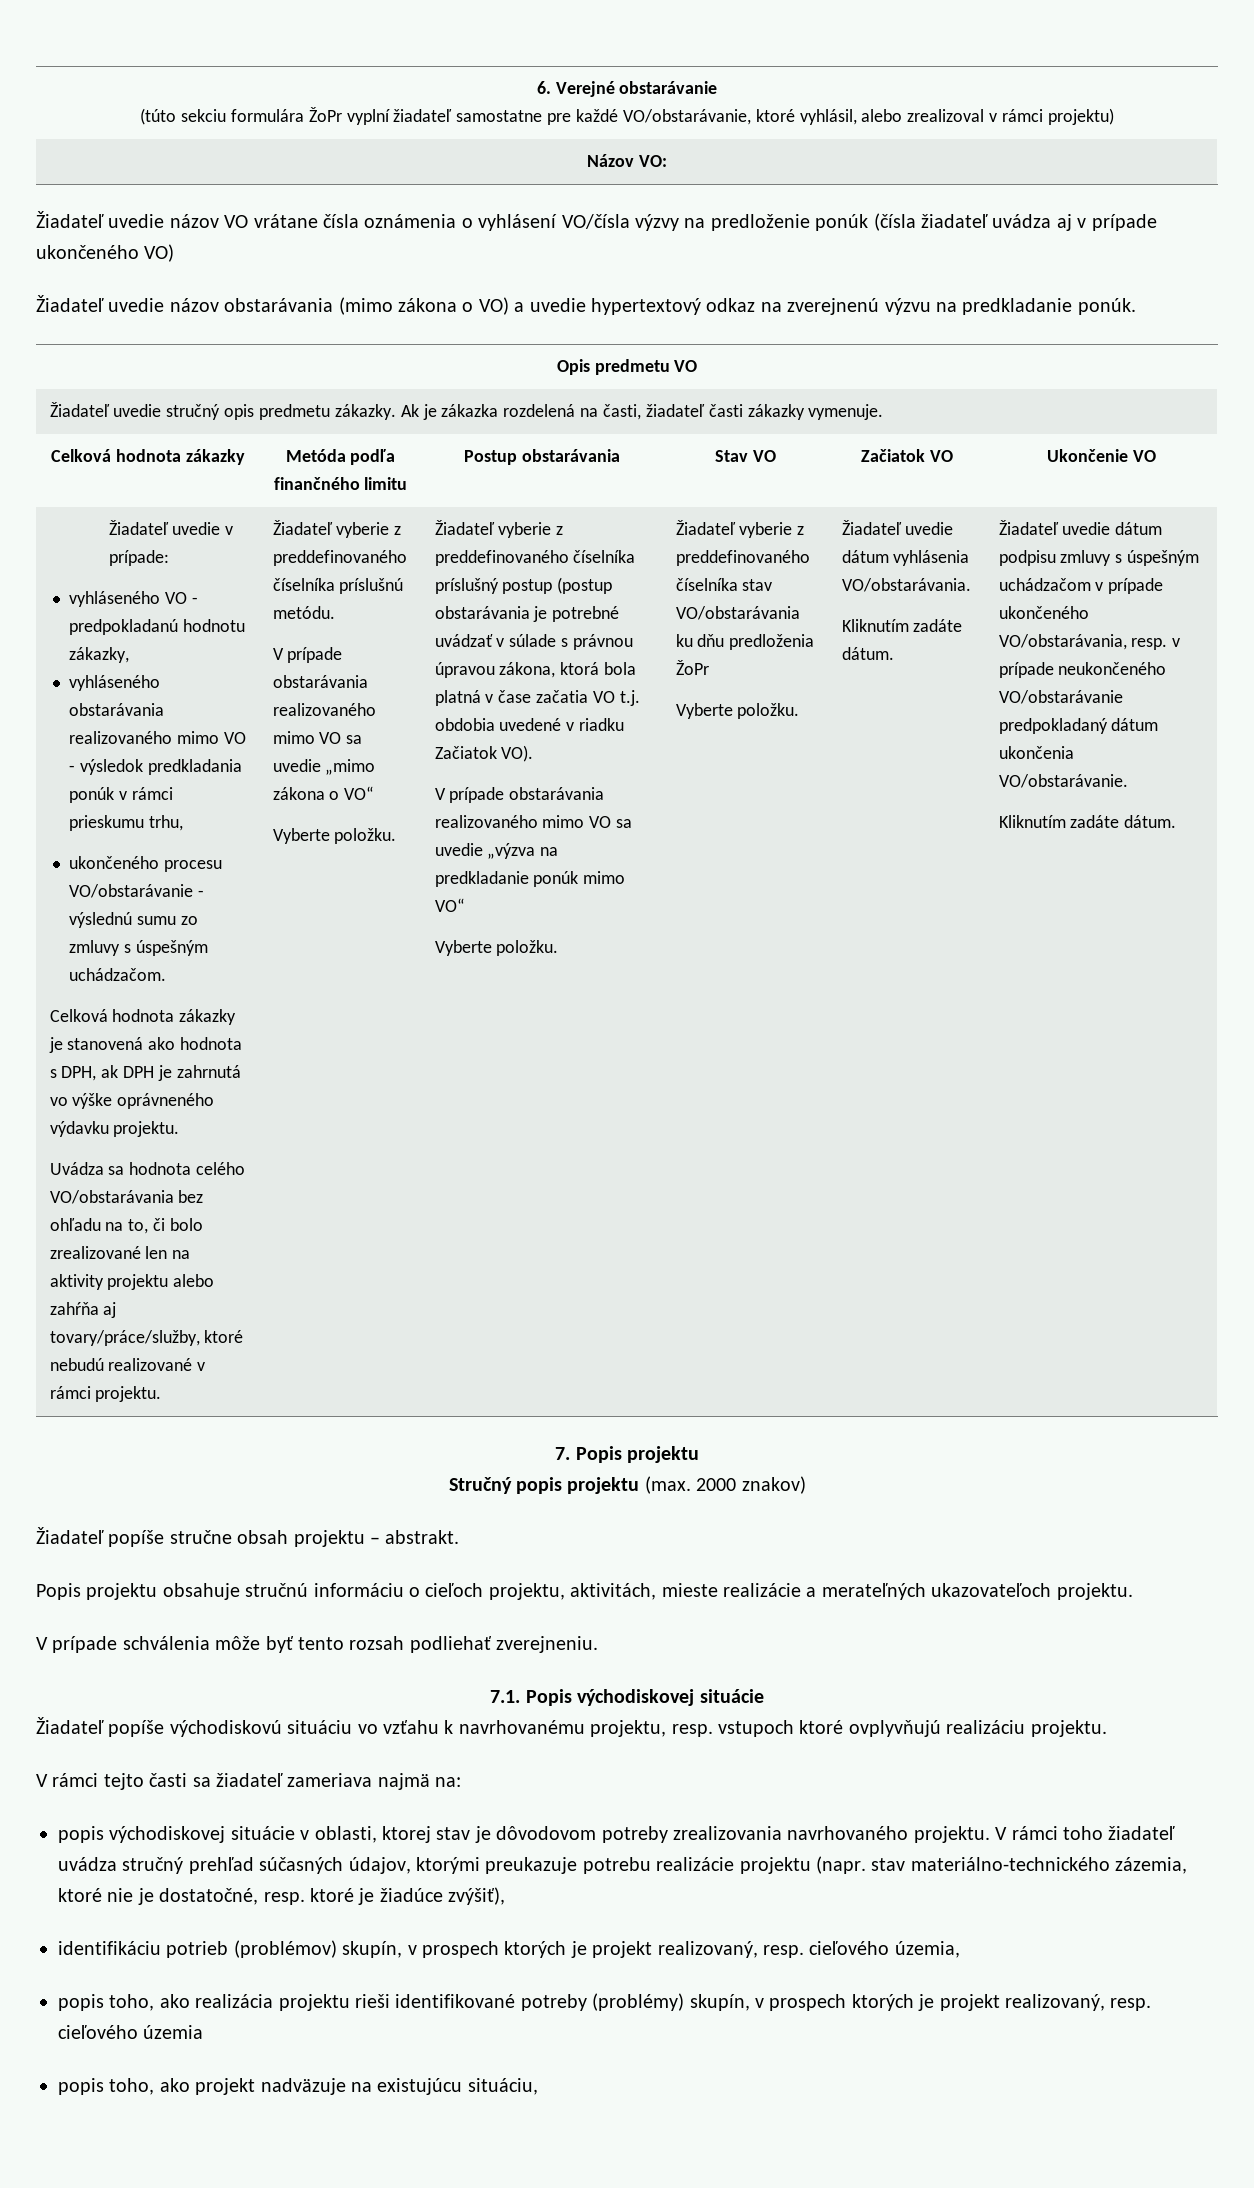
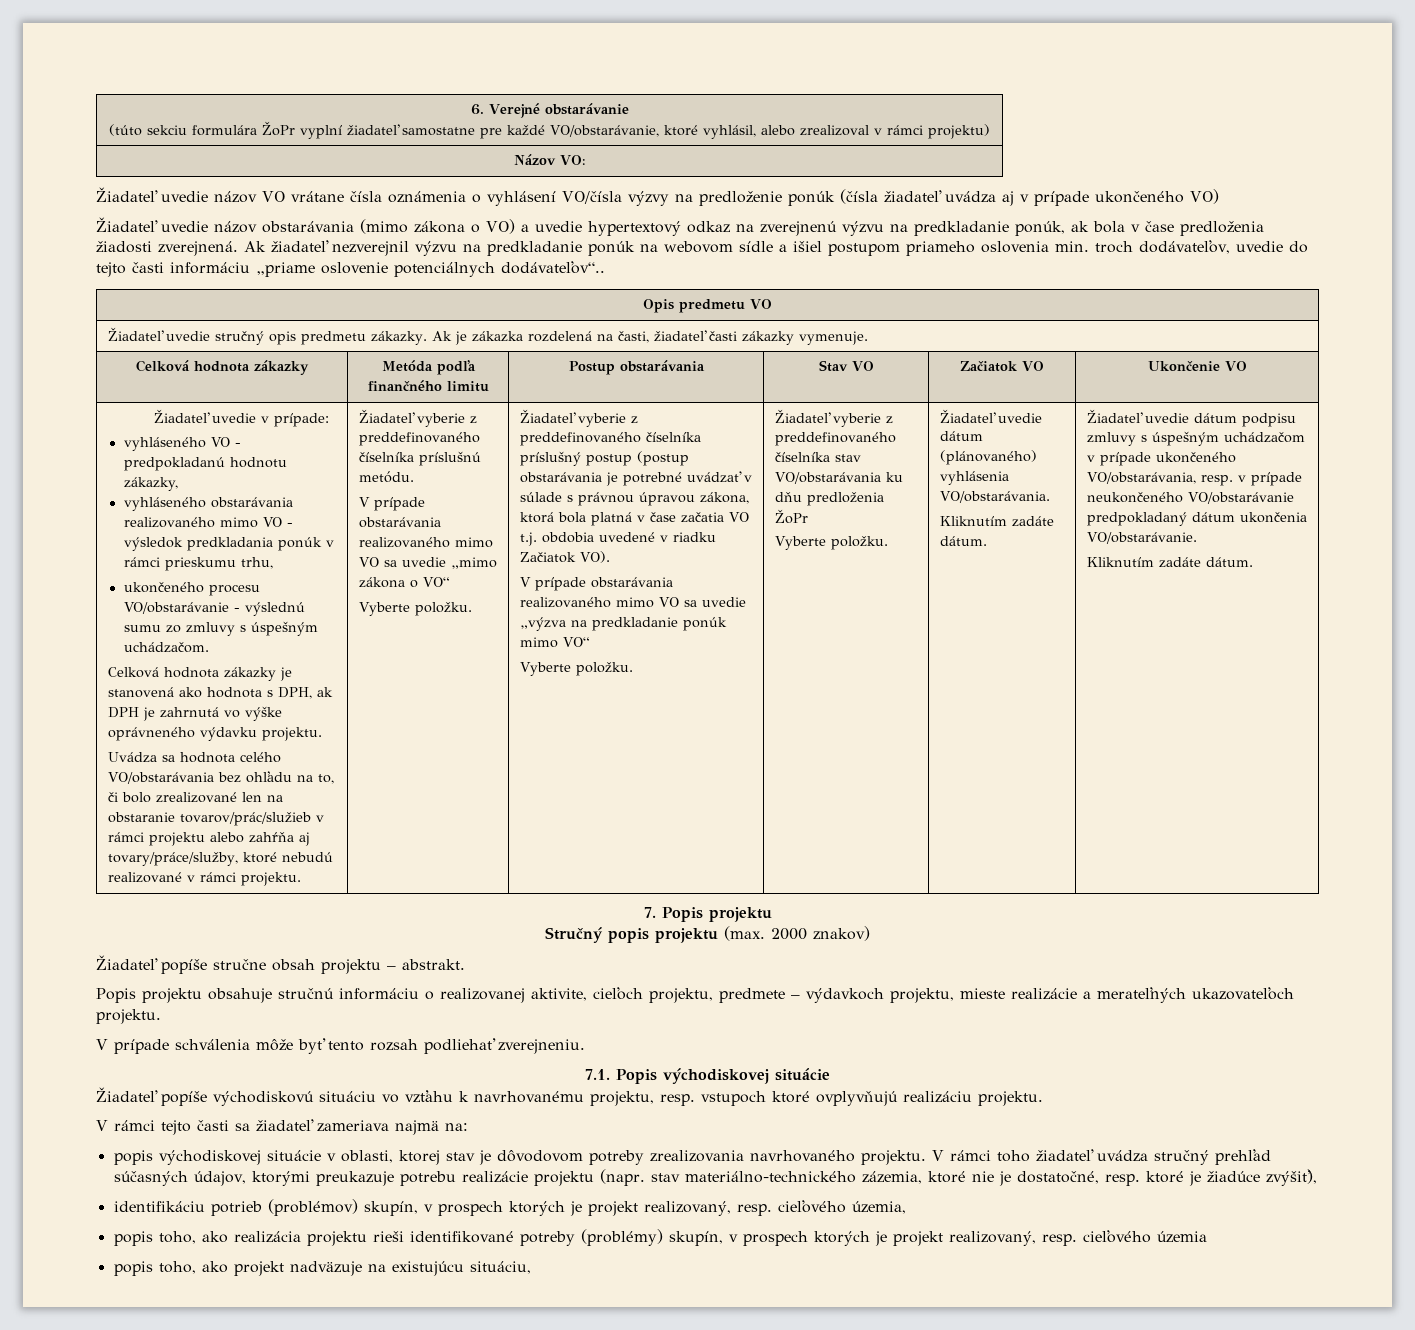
- Žiadateľ uvedie názov obstarávania (mimo zákona o VO) a uvedie hypertextový odkaz na zverejnenú výzvu na predkladanie ponúk.
+ Žiadateľ uvedie názov obstarávania (mimo zákona o VO) a uvedie hypertextový odkaz na zverejnenú výzvu na predkladanie ponúk, ak bola v čase predloženia žiadosti zverejnená. Ak žiadateľ nezverejnil výzvu na predkladanie ponúk na webovom sídle a išiel postupom priameho oslovenia min. troch dodávateľov, uvedie do tejto časti informáciu „priame oslovenie potenciálnych dodávateľov“..
- Uvádza sa hodnota celého VO/obstarávania bez ohľadu na to, či bolo zrealizované len na aktivity projektu alebo zahŕňa aj tovary/práce/služby, ktoré nebudú realizované v rámci projektu.
+ Uvádza sa hodnota celého VO/obstarávania bez ohľadu na to, či bolo zrealizované len na obstaranie tovarov/prác/služieb v rámci projektu alebo zahŕňa aj tovary/práce/služby, ktoré nebudú realizované v rámci projektu.
- Žiadateľ uvedie dátum vyhlásenia VO/obstarávania.
+ Žiadateľ uvedie dátum (plánovaného) vyhlásenia VO/obstarávania.
- Popis projektu obsahuje stručnú informáciu o cieľoch projektu, aktivitách, mieste realizácie a merateľných ukazovateľoch projektu.
+ Popis projektu obsahuje stručnú informáciu o realizovanej aktivite, cieľoch projektu, predmete – výdavkoch projektu, mieste realizácie a merateľných ukazovateľoch projektu.

